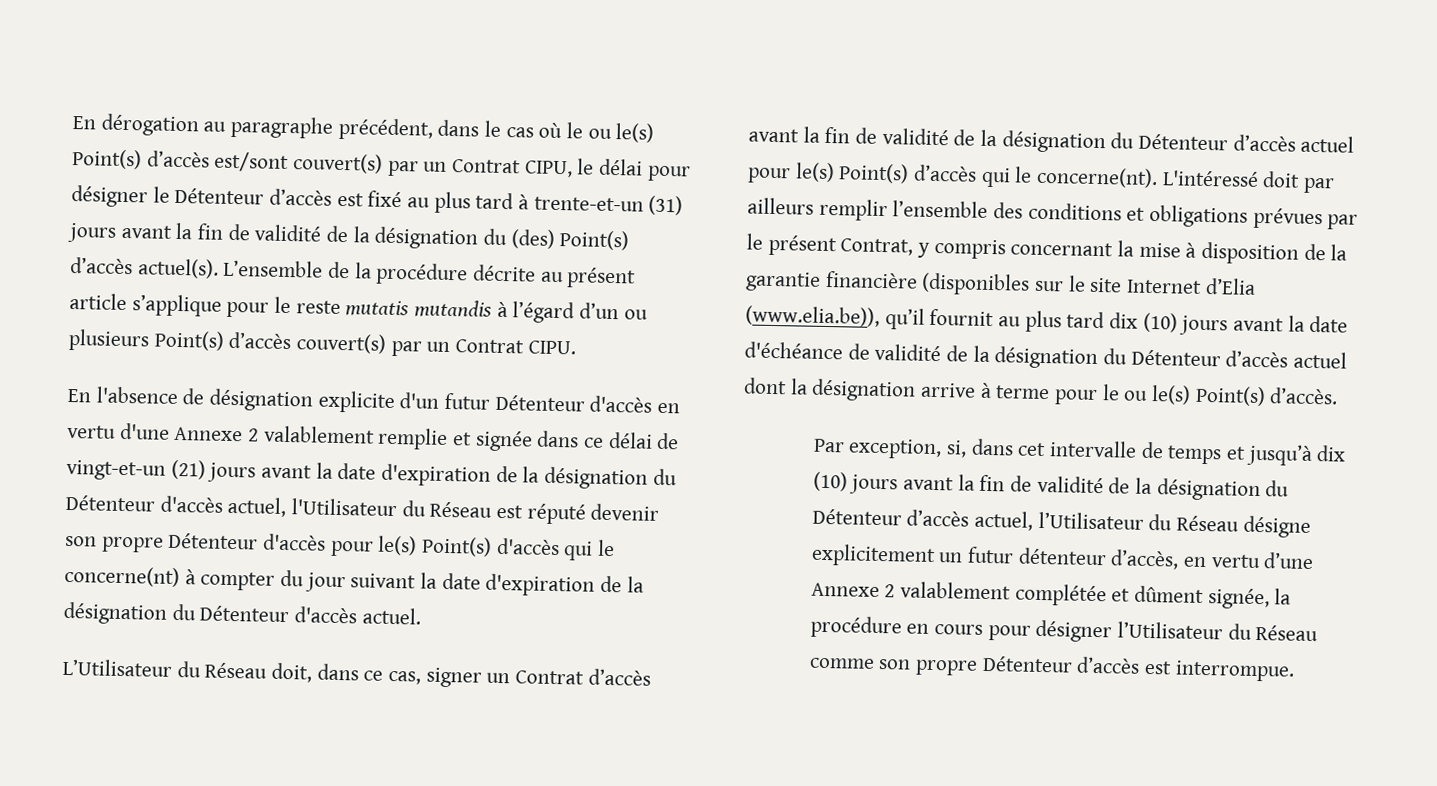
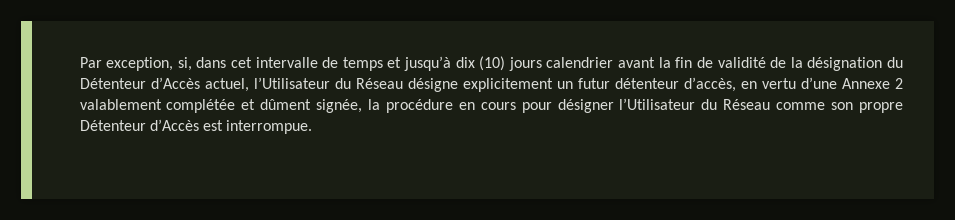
- En dérogation au paragraphe précédent, dans le cas où le ou le(s) Point(s) d’accès est/sont couvert(s) par un Contrat CIPU, le délai pour désigner le Détenteur d’accès est fixé au plus tard à trente-et-un (31) jours avant la fin de validité de la désignation du (des) Point(s) d’accès actuel(s). L’ensemble de la procédure décrite au présent article s’applique pour le reste mutatis mutandis à l’égard d’un ou plusieurs Point(s) d’accès couvert(s) par un Contrat CIPU.
- En l'absence de désignation explicite d'un futur Détenteur d'accès en vertu d'une Annexe 2 valablement remplie et signée dans ce délai de vingt-et-un (21) jours avant la date d'expiration de la désignation du Détenteur d'accès actuel, l'Utilisateur du Réseau est réputé devenir son propre Détenteur d'accès pour le(s) Point(s) d'accès qui le concerne(nt) à compter du jour suivant la date d'expiration de la désignation du Détenteur d'accès actuel.
- L’Utilisateur du Réseau doit, dans ce cas, signer un Contrat d’accès avant la fin de validité de la désignation du Détenteur d’accès actuel pour le(s) Point(s) d’accès qui le concerne(nt). L'intéressé doit par ailleurs remplir l’ensemble des conditions et obligations prévues par le présent Contrat, y compris concernant la mise à disposition de la garantie financière (disponibles sur le site Internet d’Elia (www.elia.be)), qu’il fournit au plus tard dix (10) jours avant la date d'échéance de validité de la désignation du Détenteur d’accès actuel dont la désignation arrive à terme pour le ou le(s) Point(s) d’accès.
- Par exception, si, dans cet intervalle de temps et jusqu’à dix (10) jours avant la fin de validité de la désignation du Détenteur d’accès actuel, l’Utilisateur du Réseau désigne explicitement un futur détenteur d’accès, en vertu d’une Annexe 2 valablement complétée et dûment signée, la procédure en cours pour désigner l’Utilisateur du Réseau comme son propre Détenteur d’accès est interrompue.
+ Par exception, si, dans cet intervalle de temps et jusqu’à dix (10) jours calendrier avant la fin de validité de la désignation du Détenteur d’Accès actuel, l’Utilisateur du Réseau désigne explicitement un futur détenteur d’accès, en vertu d’une Annexe 2 valablement complétée et dûment signée, la procédure en cours pour désigner l’Utilisateur du Réseau comme son propre Détenteur d’Accès est interrompue.

